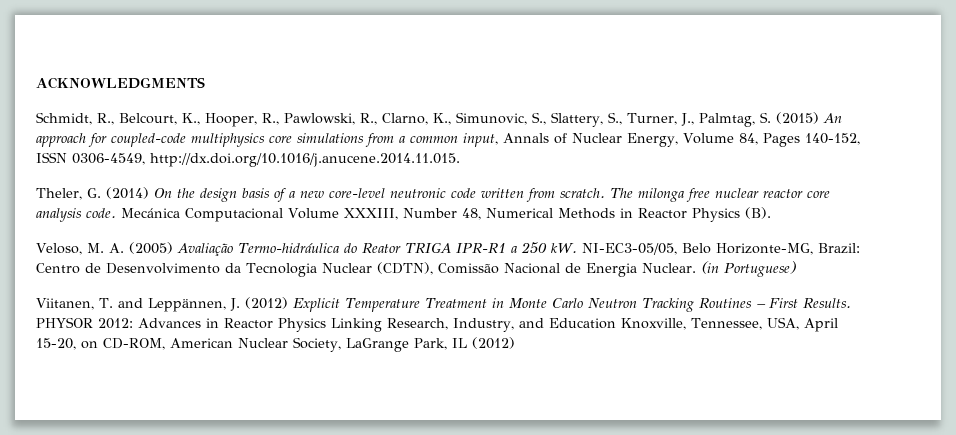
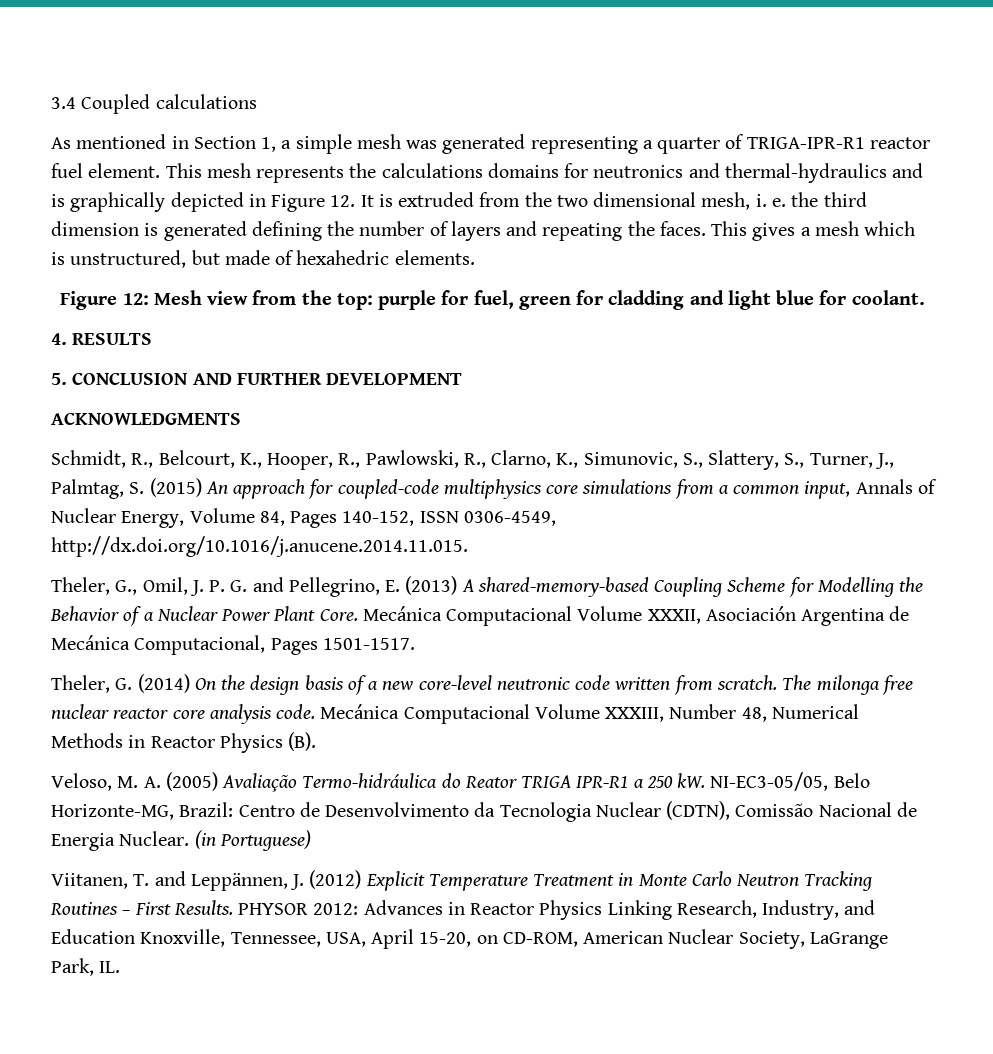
+ 3.4 Coupled calculations
+ As mentioned in Section 1, a simple mesh was generated representing a quarter of TRIGA-IPR-R1 reactor fuel element. This mesh represents the calculations domains for neutronics and thermal-hydraulics and is graphically depicted in Figure 12. It is extruded from the two dimensional mesh, i. e. the third dimension is generated defining the number of layers and repeating the faces. This gives a mesh which is unstructured, but made of hexahedric elements.
+ Figure 12: Mesh view from the top: purple for fuel, green for cladding and light blue for coolant.
+ 4. RESULTS
+ 5. CONCLUSION AND FURTHER DEVELOPMENT
+ Theler, G., Omil, J. P. G. and Pellegrino, E. (2013) A shared-memory-based Coupling Scheme for Modelling the Behavior of a Nuclear Power Plant Core. Mecánica Computacional Volume XXXII, Asociación Argentina de Mecánica Computacional, Pages 1501-1517.
- PHYSOR 2012: Advances in Reactor Physics Linking Research, Industry, and Education Knoxville, Tennessee, USA, April 15-20, on CD-ROM, American Nuclear Society, LaGrange Park, IL (2012)
+ PHYSOR 2012: Advances in Reactor Physics Linking Research, Industry, and Education Knoxville, Tennessee, USA, April 15-20, on CD-ROM, American Nuclear Society, LaGrange Park, IL.

